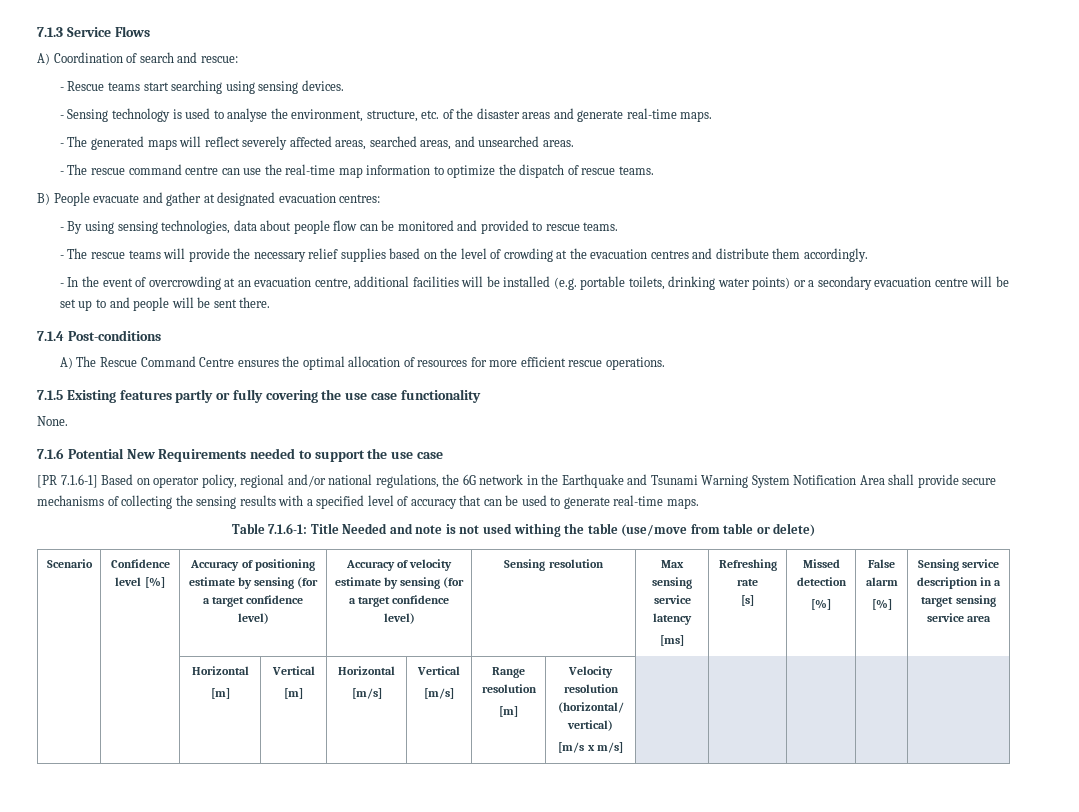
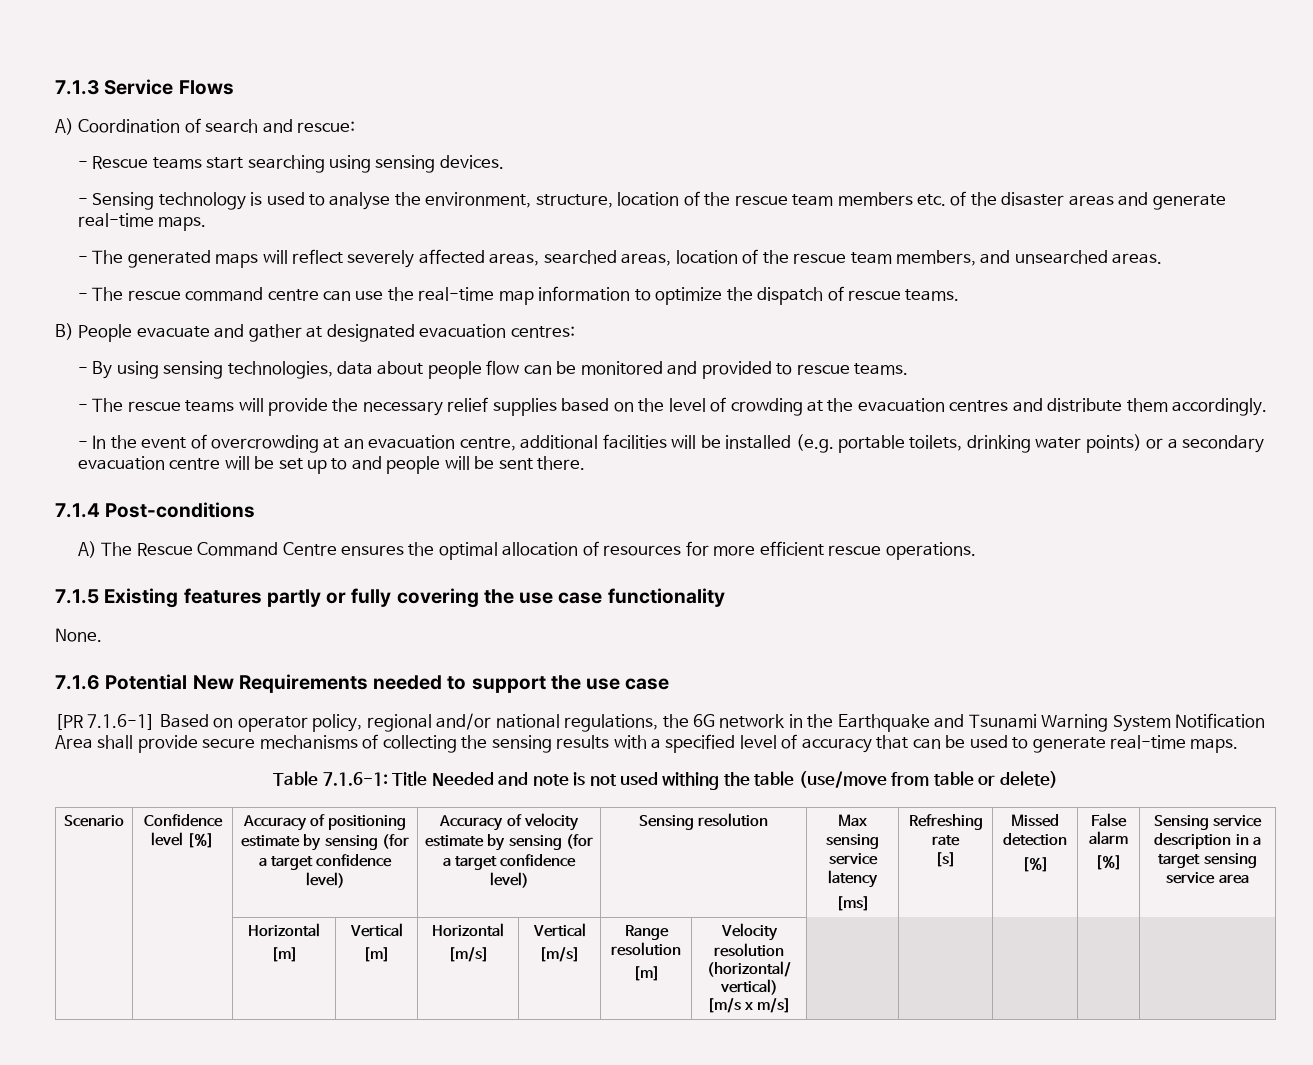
- - Sensing technology is used to analyse the environment, structure, etc. of the disaster areas and generate real-time maps.
+ - Sensing technology is used to analyse the environment, structure, location of the rescue team members etc. of the disaster areas and generate real-time maps.
- - The generated maps will reflect severely affected areas, searched areas, and unsearched areas.
+ - The generated maps will reflect severely affected areas, searched areas, location of the rescue team members, and unsearched areas.

